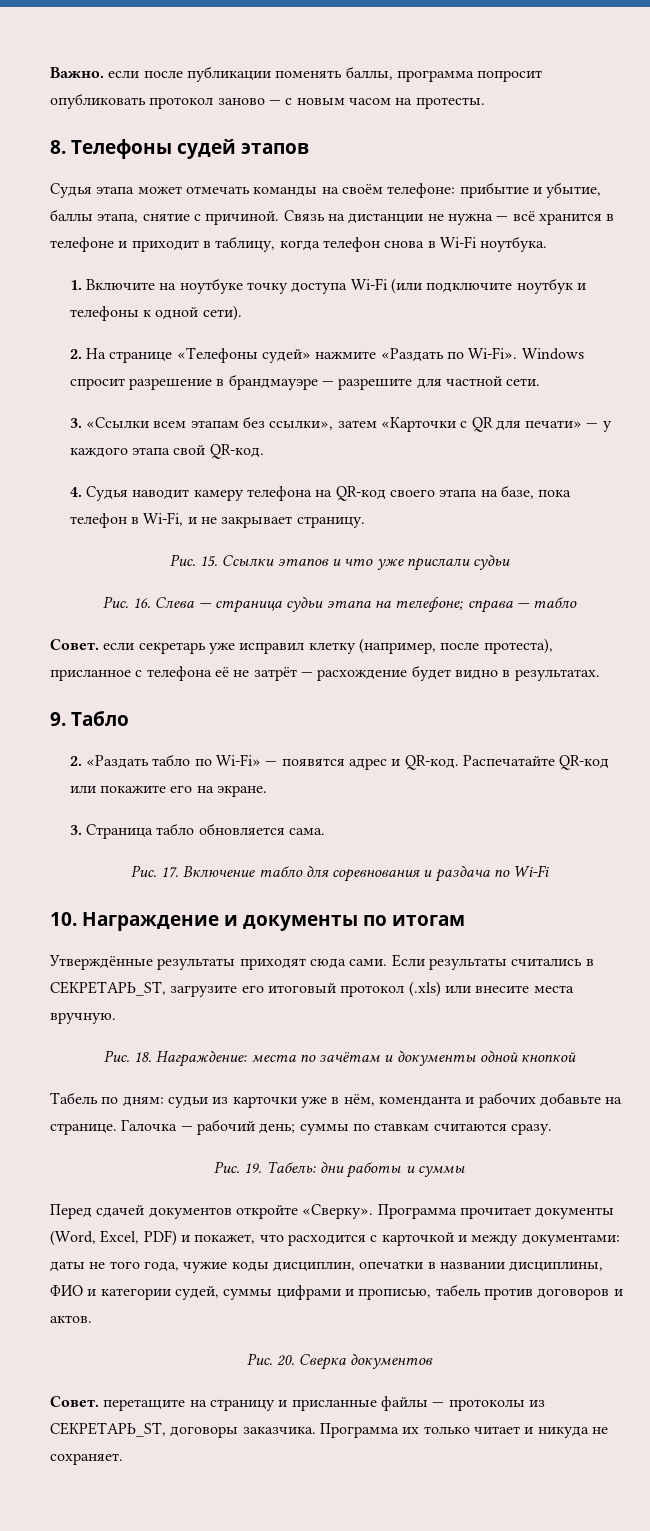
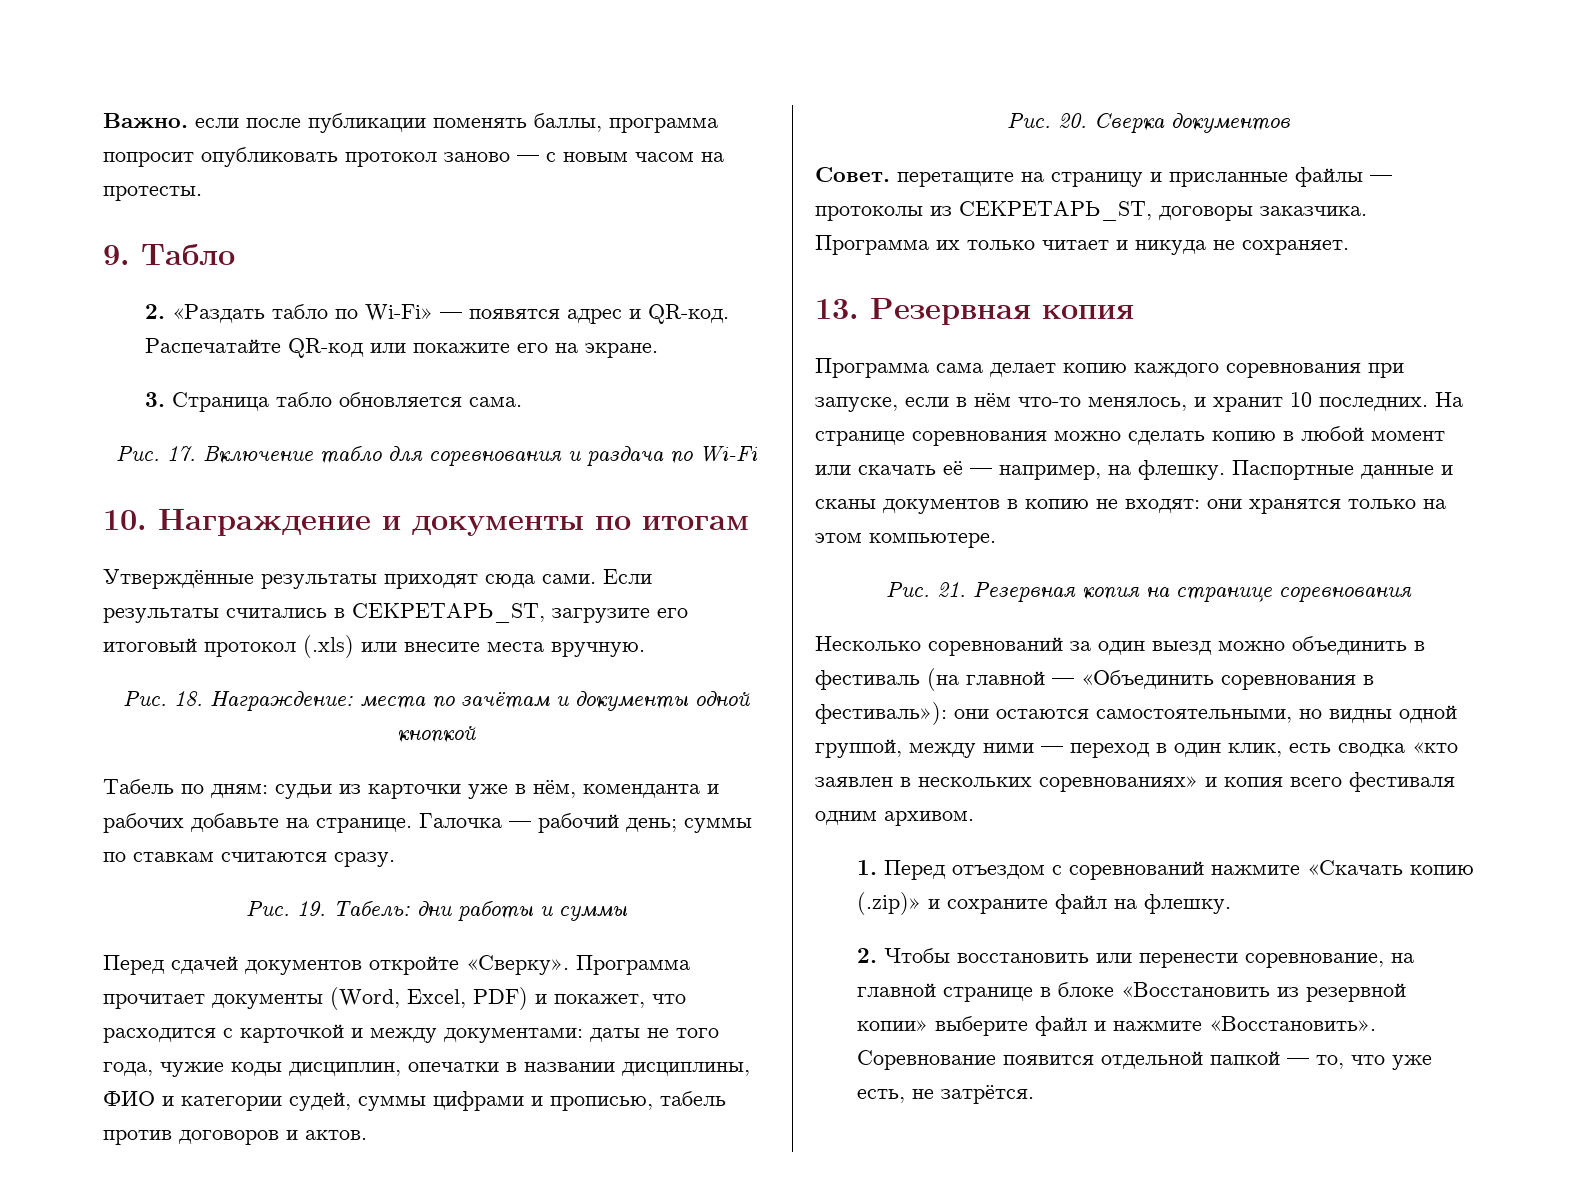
- 8. Телефоны судей этапов
- Судья этапа может отмечать команды на своём телефоне: прибытие и убытие, баллы этапа, снятие с причиной. Связь на дистанции не нужна — всё хранится в телефоне и приходит в таблицу, когда телефон снова в Wi-Fi ноутбука.
- 1. Включите на ноутбуке точку доступа Wi-Fi (или подключите ноутбук и телефоны к одной сети).
- 2. На странице «Телефоны судей» нажмите «Раздать по Wi-Fi». Windows спросит разрешение в брандмауэре — разрешите для частной сети.
- 3. «Ссылки всем этапам без ссылки», затем «Карточки с QR для печати» — у каждого этапа свой QR-код.
- 4. Судья наводит камеру телефона на QR-код своего этапа на базе, пока телефон в Wi-Fi, и не закрывает страницу.
- Рис. 15. Ссылки этапов и что уже прислали судьи
- Рис. 16. Слева — страница судьи этапа на телефоне; справа — табло
- Совет. если секретарь уже исправил клетку (например, после протеста), присланное с телефона её не затрёт — расхождение будет видно в результатах.
+ 13. Резервная копия
+ Программа сама делает копию каждого соревнования при запуске, если в нём что-то менялось, и хранит 10 последних. На странице соревнования можно сделать копию в любой момент или скачать её — например, на флешку. Паспортные данные и сканы документов в копию не входят: они хранятся только на этом компьютере.
+ Рис. 21. Резервная копия на странице соревнования
+ Несколько соревнований за один выезд можно объединить в фестиваль (на главной — «Объединить соревнования в фестиваль»): они остаются самостоятельными, но видны одной группой, между ними — переход в один клик, есть сводка «кто заявлен в нескольких соревнованиях» и копия всего фестиваля одним архивом.
+ 1. Перед отъездом с соревнований нажмите «Скачать копию (.zip)» и сохраните файл на флешку.
+ 2. Чтобы восстановить или перенести соревнование, на главной странице в блоке «Восстановить из резервной копии» выберите файл и нажмите «Восстановить». Соревнование появится отдельной папкой — то, что уже есть, не затрётся.

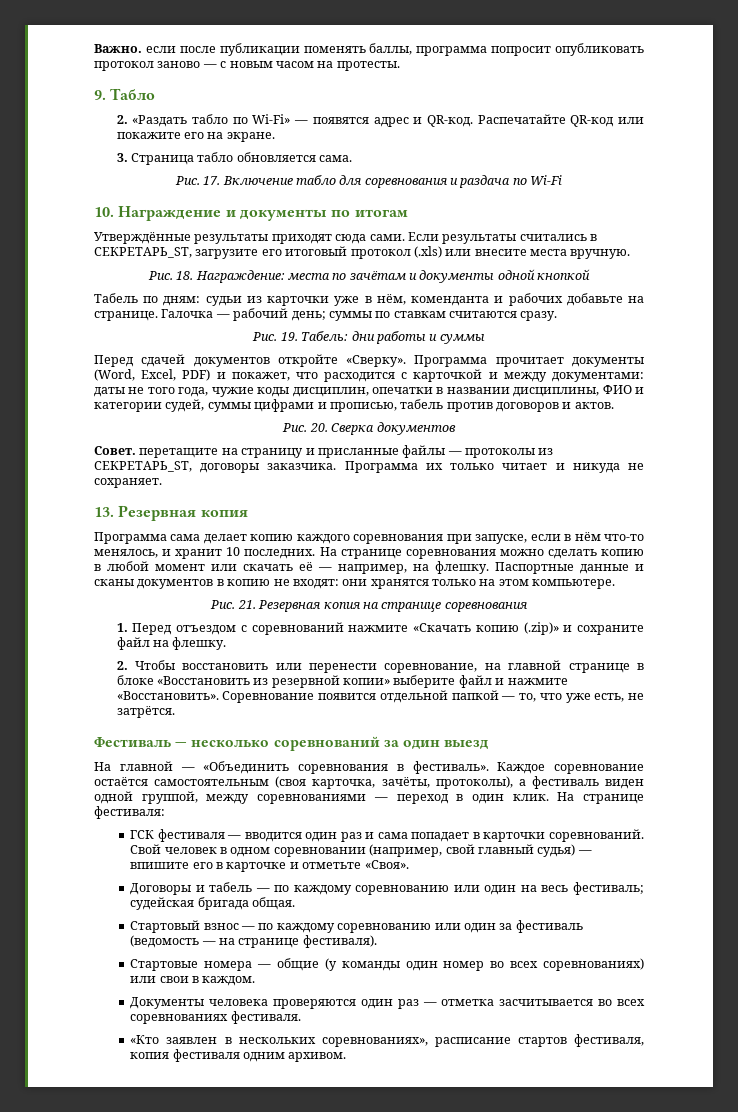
- Несколько соревнований за один выезд можно объединить в фестиваль (на главной — «Объединить соревнования в фестиваль»): они остаются самостоятельными, но видны одной группой, между ними — переход в один клик, есть сводка «кто заявлен в нескольких соревнованиях» и копия всего фестиваля одним архивом.
+ Фестиваль — несколько соревнований за один выезд
+ На главной — «Объединить соревнования в фестиваль». Каждое соревнование остаётся самостоятельным (своя карточка, зачёты, протоколы), а фестиваль виден одной группой, между соревнованиями — переход в один клик. На странице фестиваля:
+ ГСК фестиваля — вводится один раз и сама попадает в карточки соревнований. Свой человек в одном соревновании (например, свой главный судья) — впишите его в карточке и отметьте «Своя».
+ Договоры и табель — по каждому соревнованию или один на весь фестиваль; судейская бригада общая.
+ Стартовый взнос — по каждому соревнованию или один за фестиваль (ведомость — на странице фестиваля).
+ Стартовые номера — общие (у команды один номер во всех соревнованиях) или свои в каждом.
+ Документы человека проверяются один раз — отметка засчитывается во всех соревнованиях фестиваля.
+ «Кто заявлен в нескольких соревнованиях», расписание стартов фестиваля, копия фестиваля одним архивом.

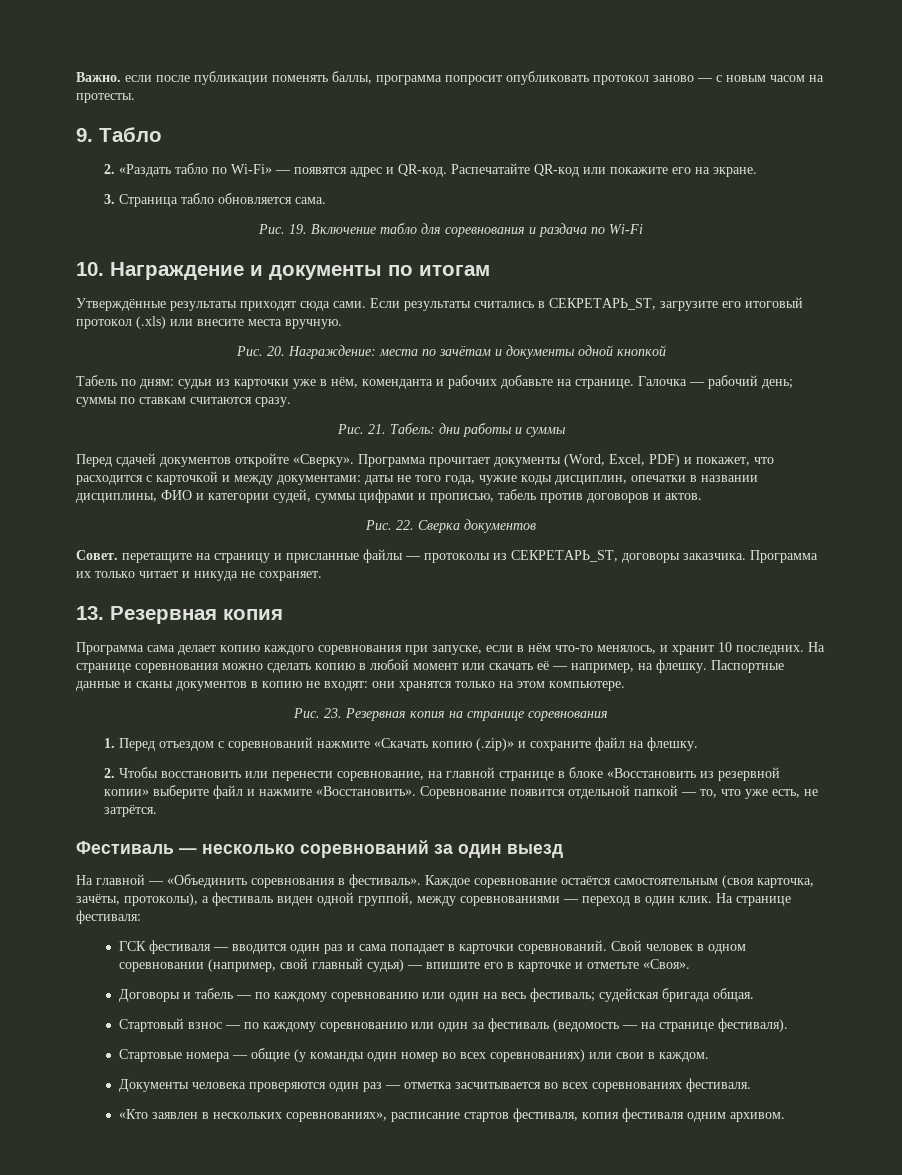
- Рис. 17. Включение табло для соревнования и раздача по Wi-Fi
+ Рис. 19. Включение табло для соревнования и раздача по Wi-Fi
- Рис. 18. Награждение: места по зачётам и документы одной кнопкой
+ Рис. 20. Награждение: места по зачётам и документы одной кнопкой
- Рис. 19. Табель: дни работы и суммы
+ Рис. 21. Табель: дни работы и суммы
- Рис. 20. Сверка документов
+ Рис. 22. Сверка документов
- Рис. 21. Резервная копия на странице соревнования
+ Рис. 23. Резервная копия на странице соревнования

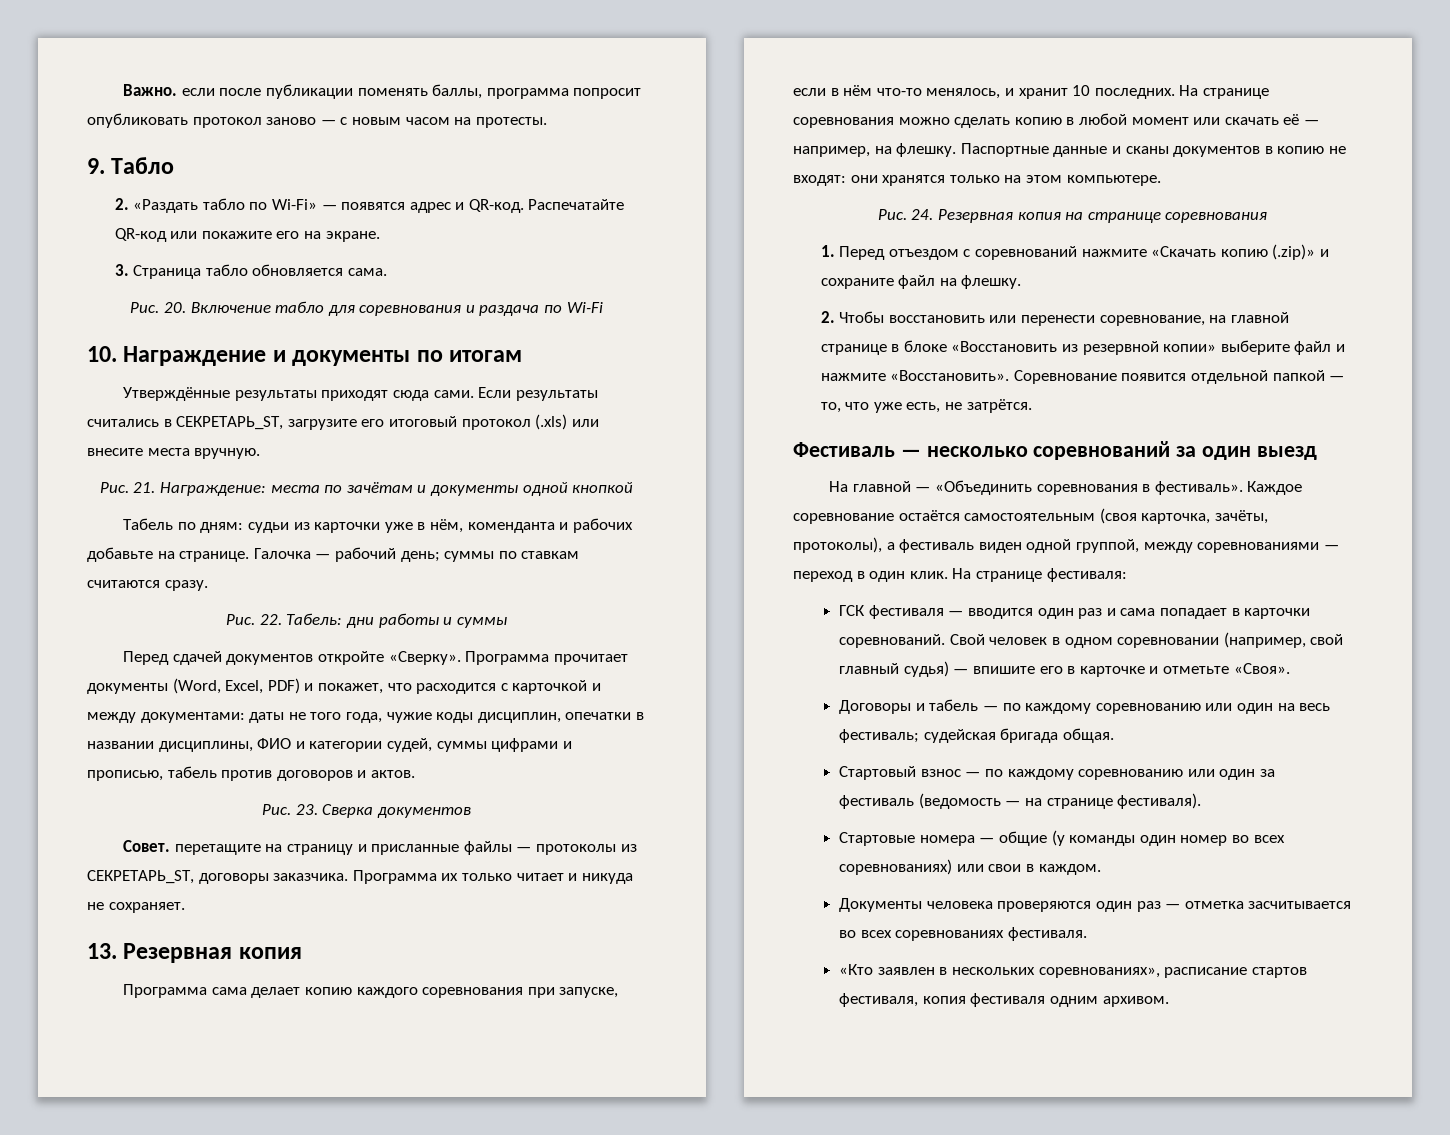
- Рис. 19. Включение табло для соревнования и раздача по Wi-Fi
+ Рис. 20. Включение табло для соревнования и раздача по Wi-Fi
- Рис. 20. Награждение: места по зачётам и документы одной кнопкой
+ Рис. 21. Награждение: места по зачётам и документы одной кнопкой
- Рис. 21. Табель: дни работы и суммы
+ Рис. 22. Табель: дни работы и суммы
- Рис. 22. Сверка документов
+ Рис. 23. Сверка документов
- Рис. 23. Резервная копия на странице соревнования
+ Рис. 24. Резервная копия на странице соревнования

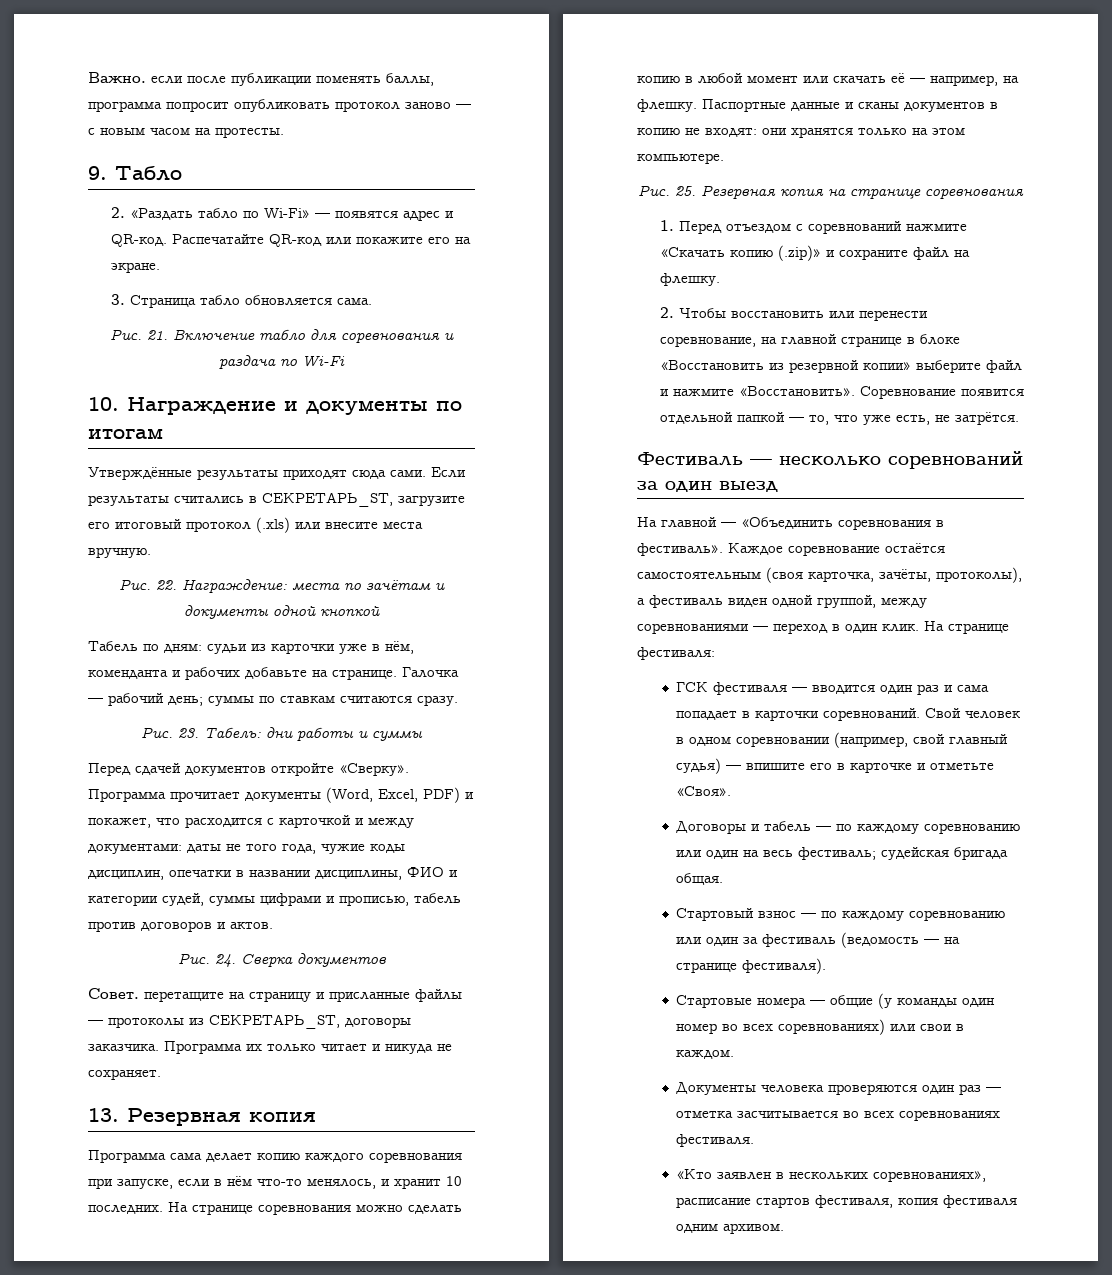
- Рис. 20. Включение табло для соревнования и раздача по Wi-Fi
+ Рис. 21. Включение табло для соревнования и раздача по Wi-Fi
- Рис. 21. Награждение: места по зачётам и документы одной кнопкой
+ Рис. 22. Награждение: места по зачётам и документы одной кнопкой
- Рис. 22. Табель: дни работы и суммы
+ Рис. 23. Табель: дни работы и суммы
- Рис. 23. Сверка документов
+ Рис. 24. Сверка документов
- Рис. 24. Резервная копия на странице соревнования
+ Рис. 25. Резервная копия на странице соревнования

